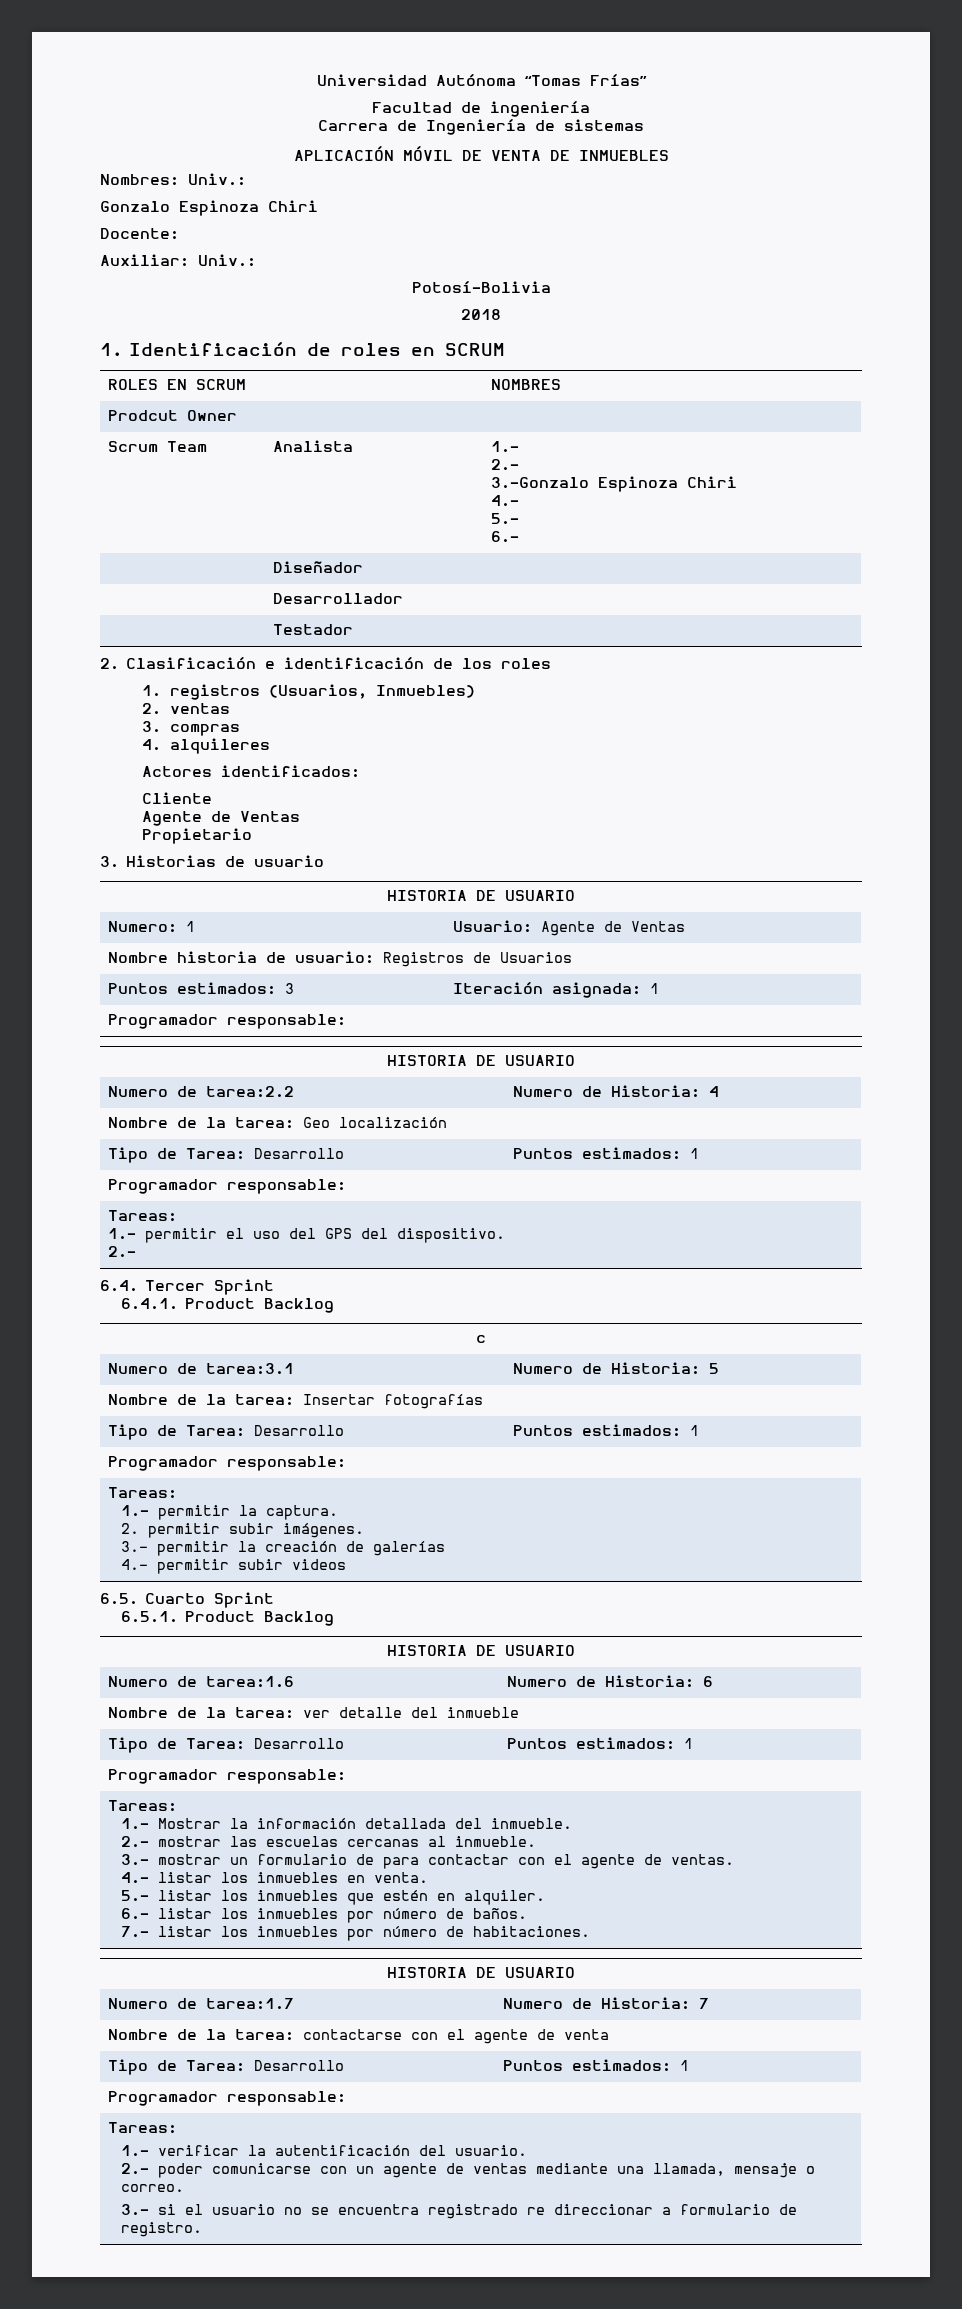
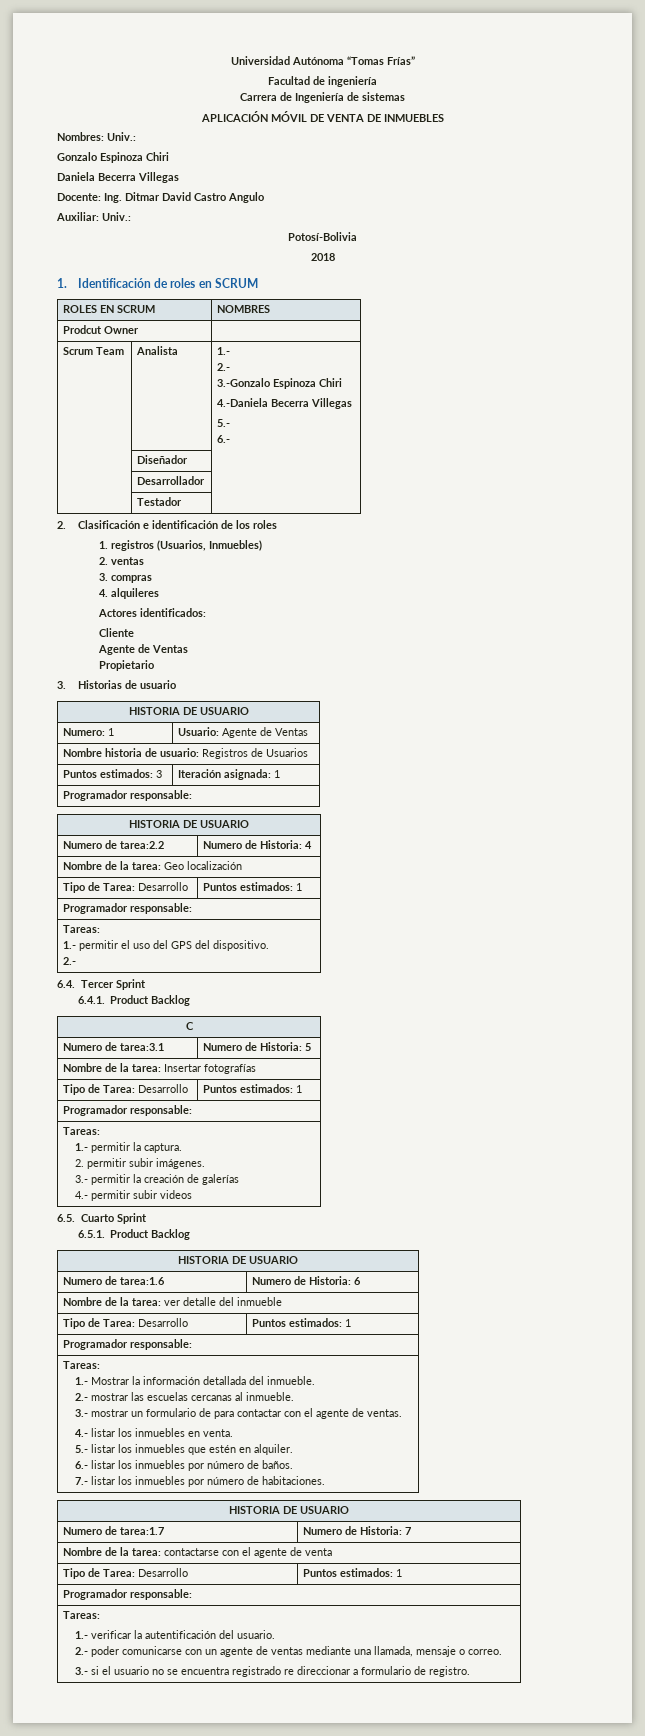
- Docente:
+ Daniela Becerra Villegas
+ Docente: Ing. Ditmar David Castro Angulo
  Scrum Team | Analista | 1.-
  2.-
  3.-Gonzalo Espinoza Chiri
- 4.-
+ 4.-Daniela Becerra Villegas
- c
+ C

